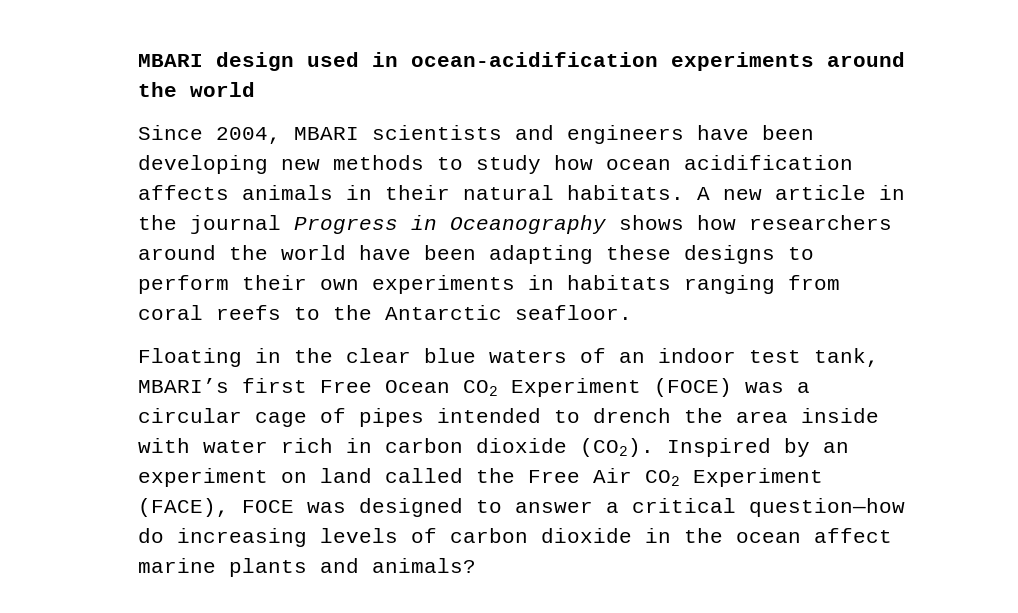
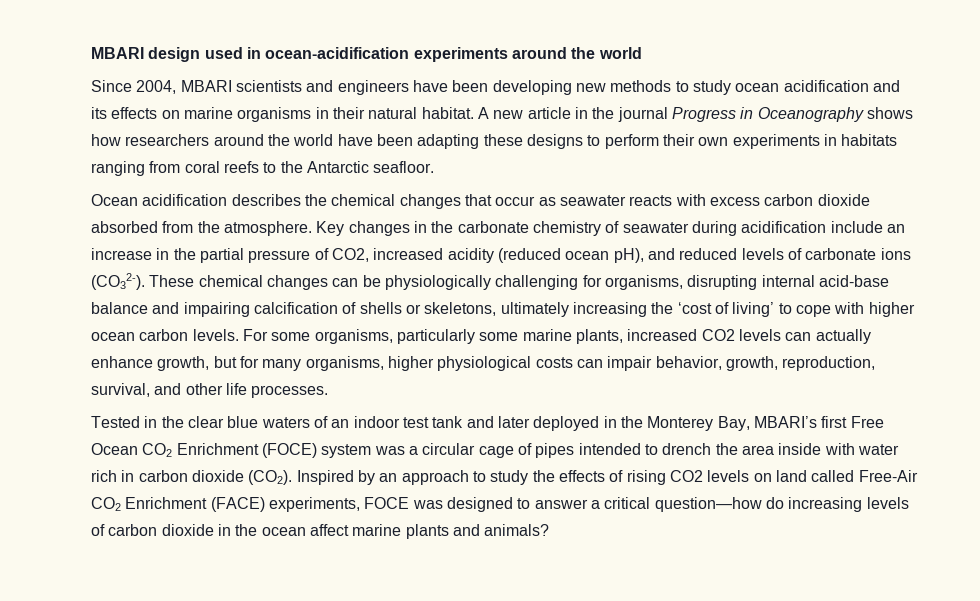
- Since 2004, MBARI scientists and engineers have been developing new methods to study how ocean acidification affects animals in their natural habitats.
+ Since 2004, MBARI scientists and engineers have been developing new methods to study ocean acidification and its effects on marine organisms in their natural habitat.
- Floating in the clear blue waters of an indoor test tank, MBARI’s first Free Ocean CO2 Experiment (FOCE) was a circular cage of pipes intended to drench the area inside with water rich in carbon dioxide (CO2).
+ Ocean acidification describes the chemical changes that occur as seawater reacts with excess carbon dioxide absorbed from the atmosphere. Key changes in the carbonate chemistry of seawater during acidification include an increase in the partial pressure of CO2, increased acidity (reduced ocean pH), and reduced levels of carbonate ions (CO32-). These chemical changes can be physiologically challenging for organisms, disrupting internal acid-base balance and impairing calcification of shells or skeletons, ultimately increasing the ‘cost of living’ to cope with higher ocean carbon levels. For some organisms, particularly some marine plants, increased CO2 levels can actually enhance growth, but for many organisms, higher physiological costs can impair behavior, growth, reproduction, survival, and other life processes.
+ Tested in the clear blue waters of an indoor test tank and later deployed in the Monterey Bay, MBARI’s first Free Ocean CO2 Enrichment (FOCE) system was a circular cage of pipes intended to drench the area inside with water rich in carbon dioxide (CO2).
- Inspired by an experiment on land called the Free Air CO2 Experiment (FACE), FOCE was designed to answer a critical question—how do increasing levels of carbon dioxide in the ocean affect marine plants and animals?
+ Inspired by an approach to study the effects of rising CO2 levels on land called Free-Air CO2 Enrichment (FACE) experiments, FOCE was designed to answer a critical question—how do increasing levels of carbon dioxide in the ocean affect marine plants and animals?

